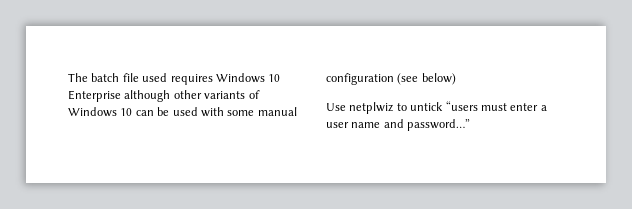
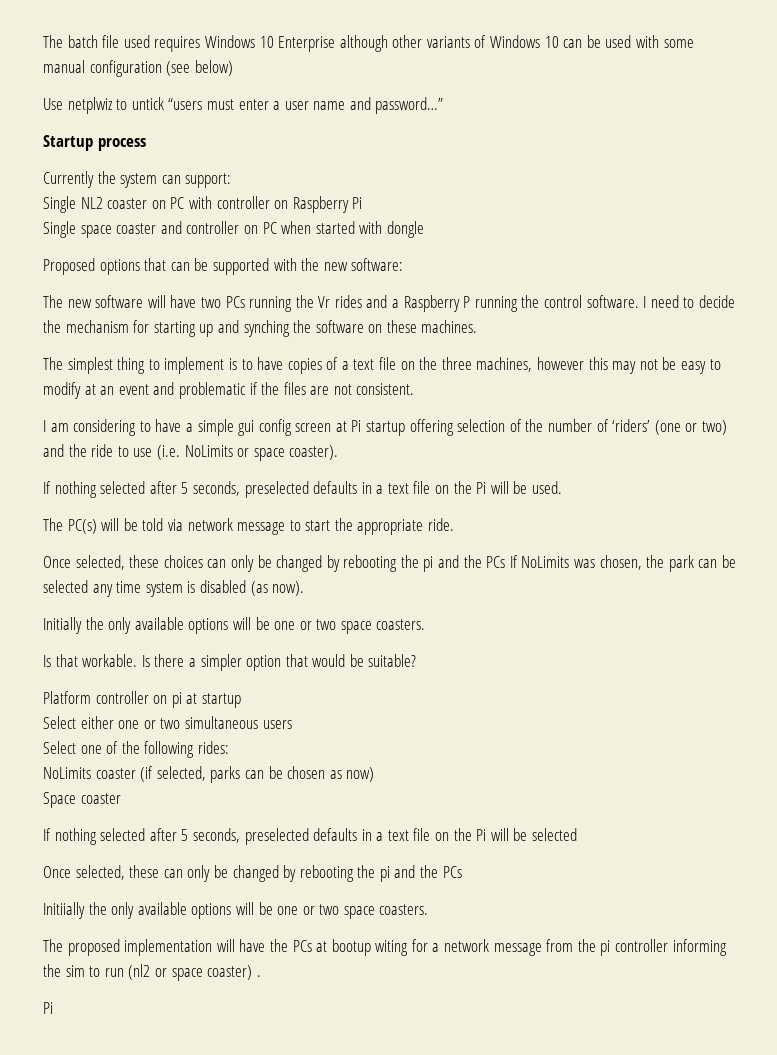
+ Startup process
+ Currently the system can support:
+ Single NL2 coaster on PC with controller on Raspberry Pi
+ Single space coaster and controller on PC when started with dongle
+ Proposed options that can be supported with the new software:
+ The new software will have two PCs running the Vr rides and a Raspberry P running the control software. I need to decide the mechanism for starting up and synching the software on these machines.
+ The simplest thing to implement is to have copies of a text file on the three machines, however this may not be easy to modify at an event and problematic if the files are not consistent.
+ I am considering to have a simple gui config screen at Pi startup offering selection of the number of ‘riders’ (one or two) and the ride to use (i.e. NoLimits or space coaster).
+ If nothing selected after 5 seconds, preselected defaults in a text file on the Pi will be used.
+ The PC(s) will be told via network message to start the appropriate ride.
+ Once selected, these choices can only be changed by rebooting the pi and the PCs If NoLimits was chosen, the park can be selected any time system is disabled (as now).
+ Initially the only available options will be one or two space coasters.
+ Is that workable. Is there a simpler option that would be suitable?
+ Platform controller on pi at startup
+ Select either one or two simultaneous users
+ Select one of the following rides:
+ NoLimits coaster (if selected, parks can be chosen as now)
+ Space coaster
+ If nothing selected after 5 seconds, preselected defaults in a text file on the Pi will be selected
+ Once selected, these can only be changed by rebooting the pi and the PCs
+ Initiially the only available options will be one or two space coasters.
+ The proposed implementation will have the PCs at bootup witing for a network message from the pi controller informing the sim to run (nl2 or space coaster) .
+ Pi

